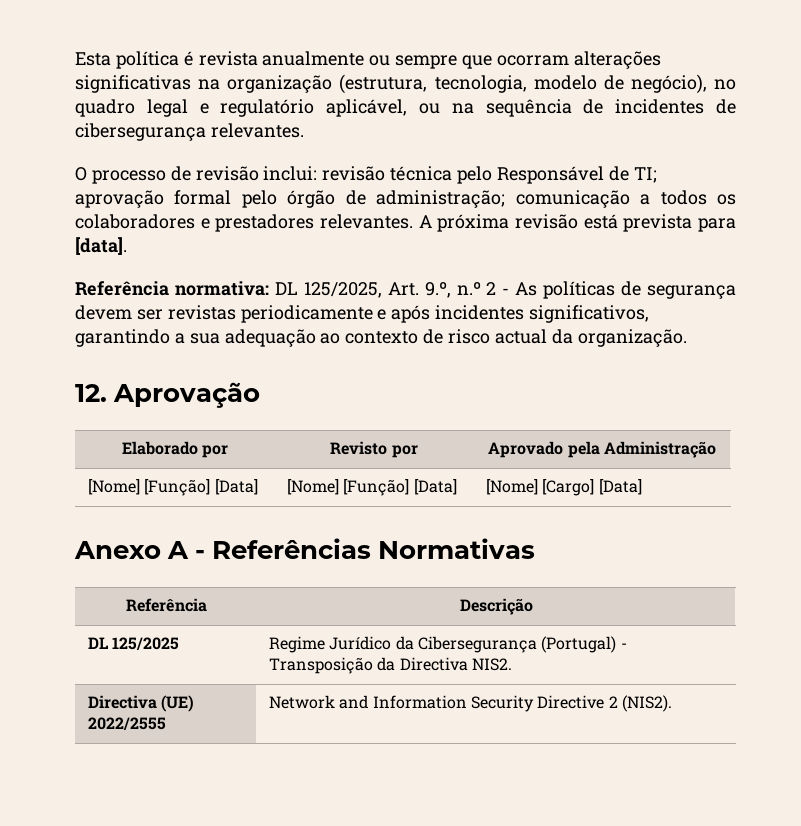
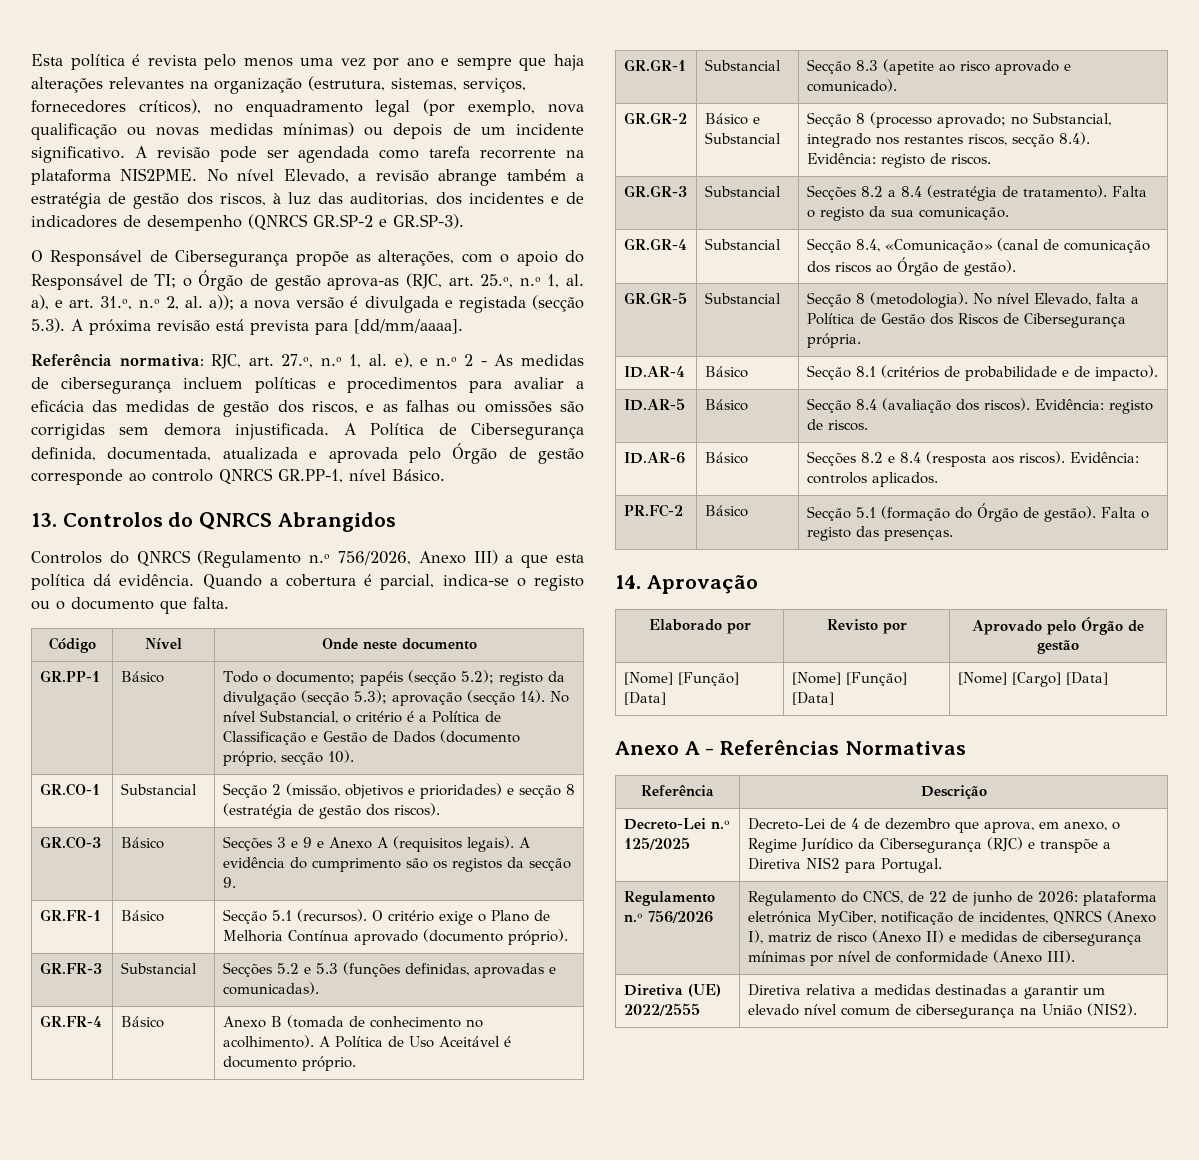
- Esta política é revista anualmente ou sempre que ocorram alterações significativas na organização (estrutura, tecnologia, modelo de negócio), no quadro legal e regulatório aplicável, ou na sequência de incidentes de cibersegurança relevantes.
- O processo de revisão inclui: revisão técnica pelo Responsável de TI; aprovação formal pelo órgão de administração; comunicação a todos os colaboradores e prestadores relevantes. A próxima revisão está prevista para [data].
+ Esta política é revista pelo menos uma vez por ano e sempre que haja alterações relevantes na organização (estrutura, sistemas, serviços, fornecedores críticos), no enquadramento legal (por exemplo, nova qualificação ou novas medidas mínimas) ou depois de um incidente significativo. A revisão pode ser agendada como tarefa recorrente na plataforma NIS2PME. No nível Elevado, a revisão abrange também a estratégia de gestão dos riscos, à luz das auditorias, dos incidentes e de indicadores de desempenho (QNRCS GR.SP-2 e GR.SP-3).
+ O Responsável de Cibersegurança propõe as alterações, com o apoio do Responsável de TI; o Órgão de gestão aprova-as (RJC, art. 25.º, n.º 1, al. a), e art. 31.º, n.º 2, al. a)); a nova versão é divulgada e registada (secção 5.3). A próxima revisão está prevista para [dd/mm/aaaa].
- Referência normativa: DL 125/2025, Art. 9.º, n.º 2 - As políticas de segurança devem ser revistas periodicamente e após incidentes significativos, garantindo a sua adequação ao contexto de risco actual da organização.
- 12. Aprovação
+ Referência normativa: RJC, art. 27.º, n.º 1, al. e), e n.º 2 - As medidas de cibersegurança incluem políticas e procedimentos para avaliar a eficácia das medidas de gestão dos riscos, e as falhas ou omissões são corrigidas sem demora injustificada. A Política de Cibersegurança definida, documentada, atualizada e aprovada pelo Órgão de gestão corresponde ao controlo QNRCS GR.PP-1, nível Básico.
+ 13. Controlos do QNRCS Abrangidos
+ Controlos do QNRCS (Regulamento n.º 756/2026, Anexo III) a que esta política dá evidência. Quando a cobertura é parcial, indica-se o registo ou o documento que falta.
+ Código | Nível | Onde neste documento
+ GR.PP-1 | Básico | Todo o documento; papéis (secção 5.2); registo da divulgação (secção 5.3); aprovação (secção 14). No nível Substancial, o critério é a Política de Classificação e Gestão de Dados (documento próprio, secção 10).
+ GR.CO-1 | Substancial | Secção 2 (missão, objetivos e prioridades) e secção 8 (estratégia de gestão dos riscos).
+ GR.CO-3 | Básico | Secções 3 e 9 e Anexo A (requisitos legais). A evidência do cumprimento são os registos da secção 9.
+ GR.FR-1 | Básico | Secção 5.1 (recursos). O critério exige o Plano de Melhoria Contínua aprovado (documento próprio).
+ GR.FR-3 | Substancial | Secções 5.2 e 5.3 (funções definidas, aprovadas e comunicadas).
+ GR.FR-4 | Básico | Anexo B (tomada de conhecimento no acolhimento). A Política de Uso Aceitável é documento próprio.
+ GR.GR-1 | Substancial | Secção 8.3 (apetite ao risco aprovado e comunicado).
+ GR.GR-2 | Básico e Substancial | Secção 8 (processo aprovado; no Substancial, integrado nos restantes riscos, secção 8.4). Evidência: registo de riscos.
+ GR.GR-3 | Substancial | Secções 8.2 a 8.4 (estratégia de tratamento). Falta o registo da sua comunicação.
+ GR.GR-4 | Substancial | Secção 8.4, «Comunicação» (canal de comunicação dos riscos ao Órgão de gestão).
+ GR.GR-5 | Substancial | Secção 8 (metodologia). No nível Elevado, falta a Política de Gestão dos Riscos de Cibersegurança própria.
+ ID.AR-4 | Básico | Secção 8.1 (critérios de probabilidade e de impacto).
+ ID.AR-5 | Básico | Secção 8.4 (avaliação dos riscos). Evidência: registo de riscos.
+ ID.AR-6 | Básico | Secções 8.2 e 8.4 (resposta aos riscos). Evidência: controlos aplicados.
+ PR.FC-2 | Básico | Secção 5.1 (formação do Órgão de gestão). Falta o registo das presenças.
+ 14. Aprovação
- Elaborado por | Revisto por | Aprovado pela Administração
+ Elaborado por | Revisto por | Aprovado pelo Órgão de gestão
- DL 125/2025 | Regime Jurídico da Cibersegurança (Portugal) - Transposição da Directiva NIS2.
- Directiva (UE) 2022/2555 | Network and Information Security Directive 2 (NIS2).
+ Decreto-Lei n.º 125/2025 | Decreto-Lei de 4 de dezembro que aprova, em anexo, o Regime Jurídico da Cibersegurança (RJC) e transpõe a Diretiva NIS2 para Portugal.
+ Regulamento n.º 756/2026 | Regulamento do CNCS, de 22 de junho de 2026: plataforma eletrónica MyCiber, notificação de incidentes, QNRCS (Anexo I), matriz de risco (Anexo II) e medidas de cibersegurança mínimas por nível de conformidade (Anexo III).
+ Diretiva (UE) 2022/2555 | Diretiva relativa a medidas destinadas a garantir um elevado nível comum de cibersegurança na União (NIS2).

